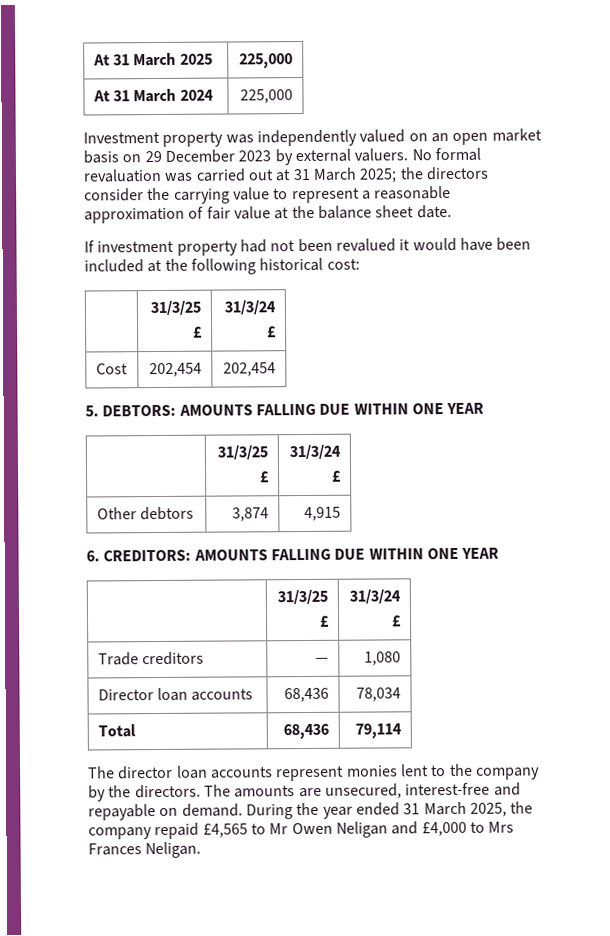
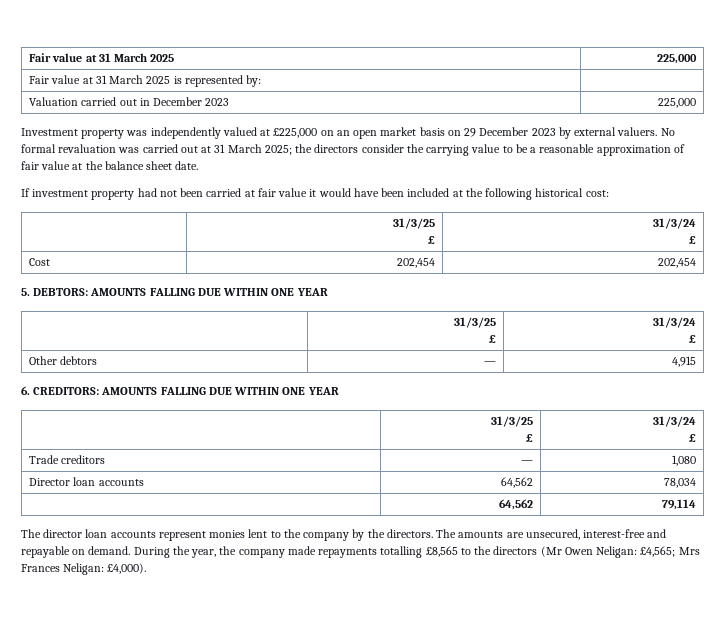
- At 31 March 2025 | 225,000
+ Fair value at 31 March 2025 | 225,000
- At 31 March 2024 | 225,000
+ Fair value at 31 March 2025 is represented by: |
+ Valuation carried out in December 2023 | 225,000
- Investment property was independently valued on an open market basis on 29 December 2023 by external valuers.
+ Investment property was independently valued at £225,000 on an open market basis on 29 December 2023 by external valuers.
- No formal revaluation was carried out at 31 March 2025; the directors consider the carrying value to represent a reasonable approximation of fair value at the balance sheet date.
+ No formal revaluation was carried out at 31 March 2025; the directors consider the carrying value to be a reasonable approximation of fair value at the balance sheet date.
- If investment property had not been revalued it would have been included at the following historical cost:
+ If investment property had not been carried at fair value it would have been included at the following historical cost:
- Other debtors | 3,874 | 4,915
+ Other debtors | — | 4,915
- Director loan accounts | 68,436 | 78,034
+ Director loan accounts | 64,562 | 78,034
- Total | 68,436 | 79,114
+ | 64,562 | 79,114
- During the year ended 31 March 2025, the company repaid £4,565 to Mr Owen Neligan and £4,000 to Mrs Frances Neligan.
+ During the year, the company made repayments totalling £8,565 to the directors (Mr Owen Neligan: £4,565; Mrs Frances Neligan: £4,000).

